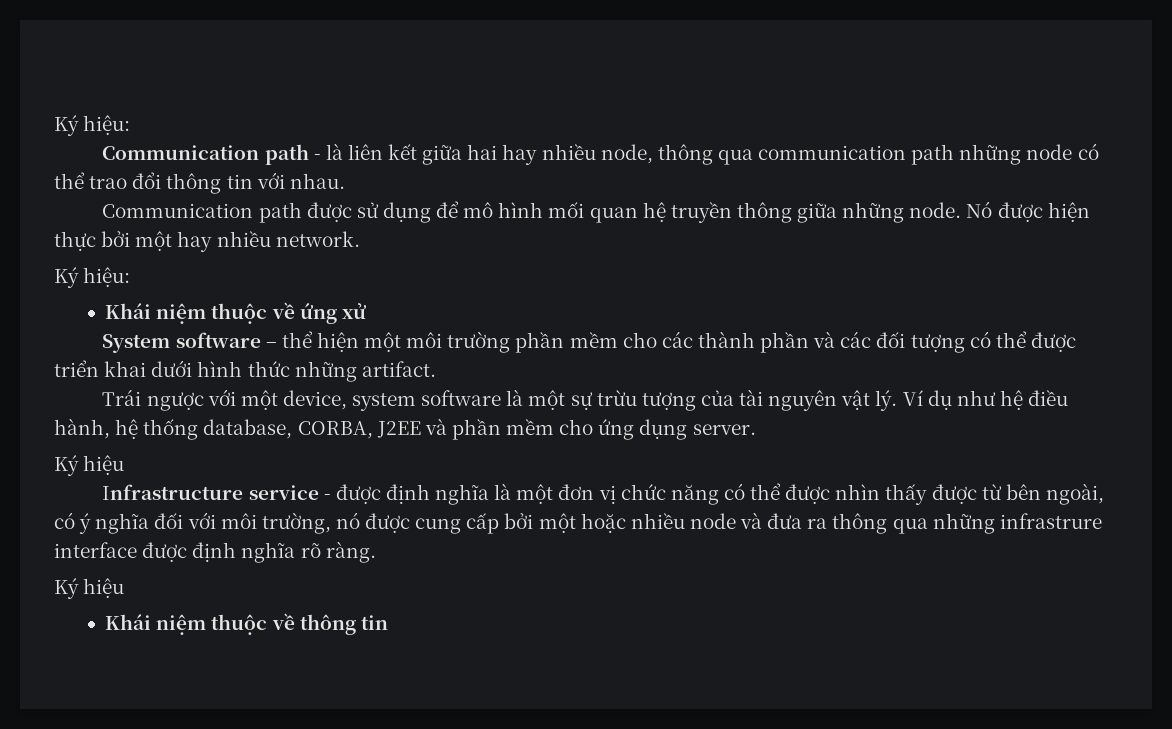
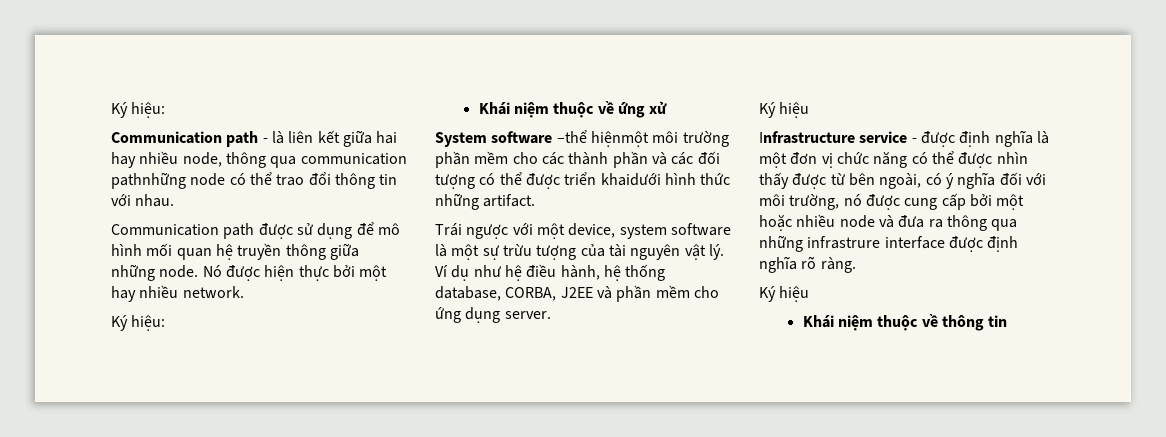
- Communication path - là liên kết giữa hai hay nhiều node, thông qua communication path những node có thể trao đổi thông tin với nhau.
+ Communication path - là liên kết giữa hai hay nhiều node, thông qua communication pathnhững node có thể trao đổi thông tin với nhau.
- System software – thể hiện một môi trường phần mềm cho các thành phần và các đối tượng có thể được triển khai dưới hình thức những artifact.
+ System software –thể hiệnmột môi trường phần mềm cho các thành phần và các đối tượng có thể được triển khaidưới hình thức những artifact.

